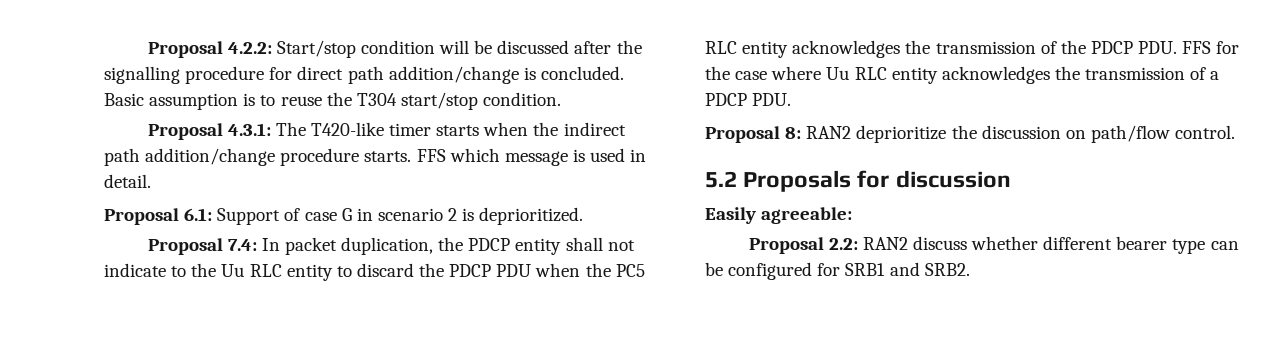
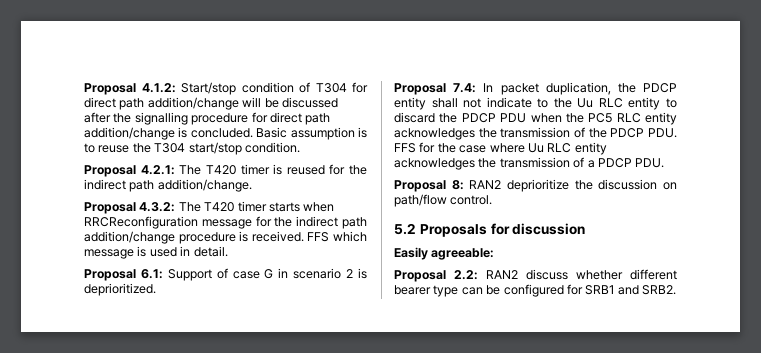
- Proposal 4.2.2: Start/stop condition will be discussed after the signalling procedure for direct path addition/change is concluded.
+ Proposal 4.1.2: Start/stop condition of T304 for direct path addition/change will be discussed after the signalling procedure for direct path addition/change is concluded.
- Proposal 4.3.1: The T420-like timer starts when the indirect path addition/change procedure starts.
+ Proposal 4.2.1: The T420 timer is reused for the indirect path addition/change.
+ Proposal 4.3.2: The T420 timer starts when RRCReconfiguration message for the indirect path addition/change procedure is received.

